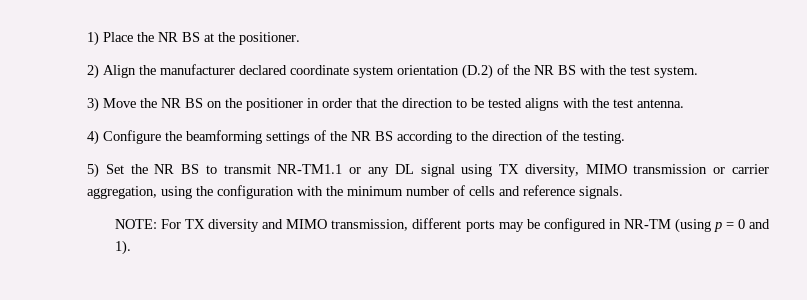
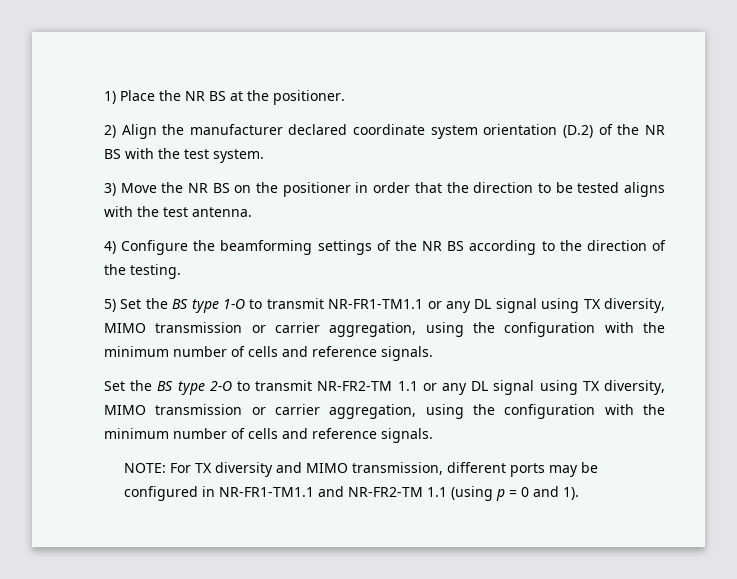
- 5) Set the NR BS to transmit NR-TM1.1 or any DL signal using TX diversity, MIMO transmission or carrier aggregation, using the configuration with the minimum number of cells and reference signals.
+ 5) Set the BS type 1-O to transmit NR-FR1-TM1.1 or any DL signal using TX diversity, MIMO transmission or carrier aggregation, using the configuration with the minimum number of cells and reference signals.
+ Set the BS type 2-O to transmit NR-FR2-TM 1.1 or any DL signal using TX diversity, MIMO transmission or carrier aggregation, using the configuration with the minimum number of cells and reference signals.
- NOTE: For TX diversity and MIMO transmission, different ports may be configured in NR-TM (using p = 0 and 1).
+ NOTE: For TX diversity and MIMO transmission, different ports may be configured in NR-FR1-TM1.1 and NR-FR2-TM 1.1 (using p = 0 and 1).

